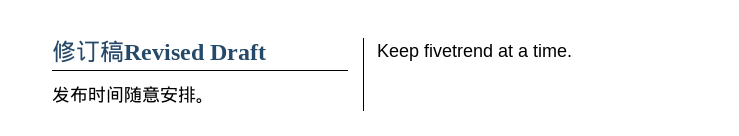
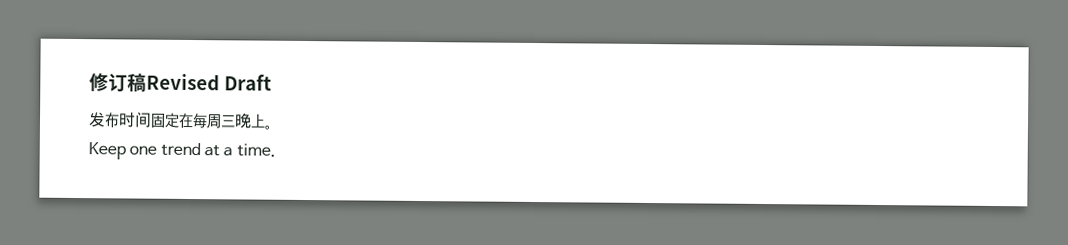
- 发布时间随意安排。
+ 发布时间固定在每周三晚上。
- Keep fivetrend at a time.
+ Keep one trend at a time.

